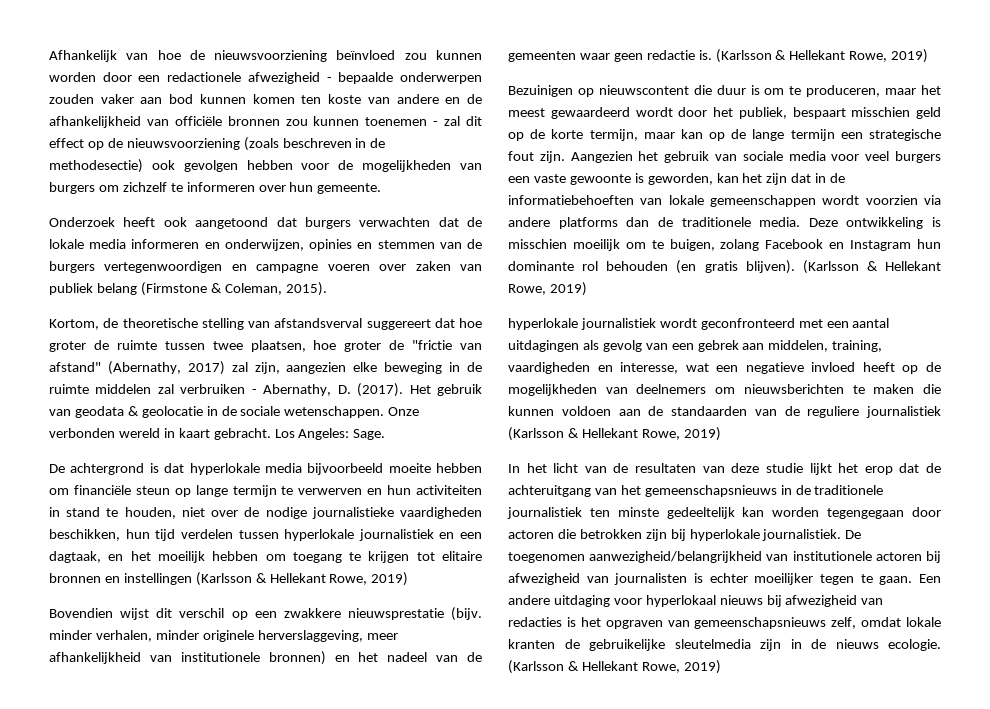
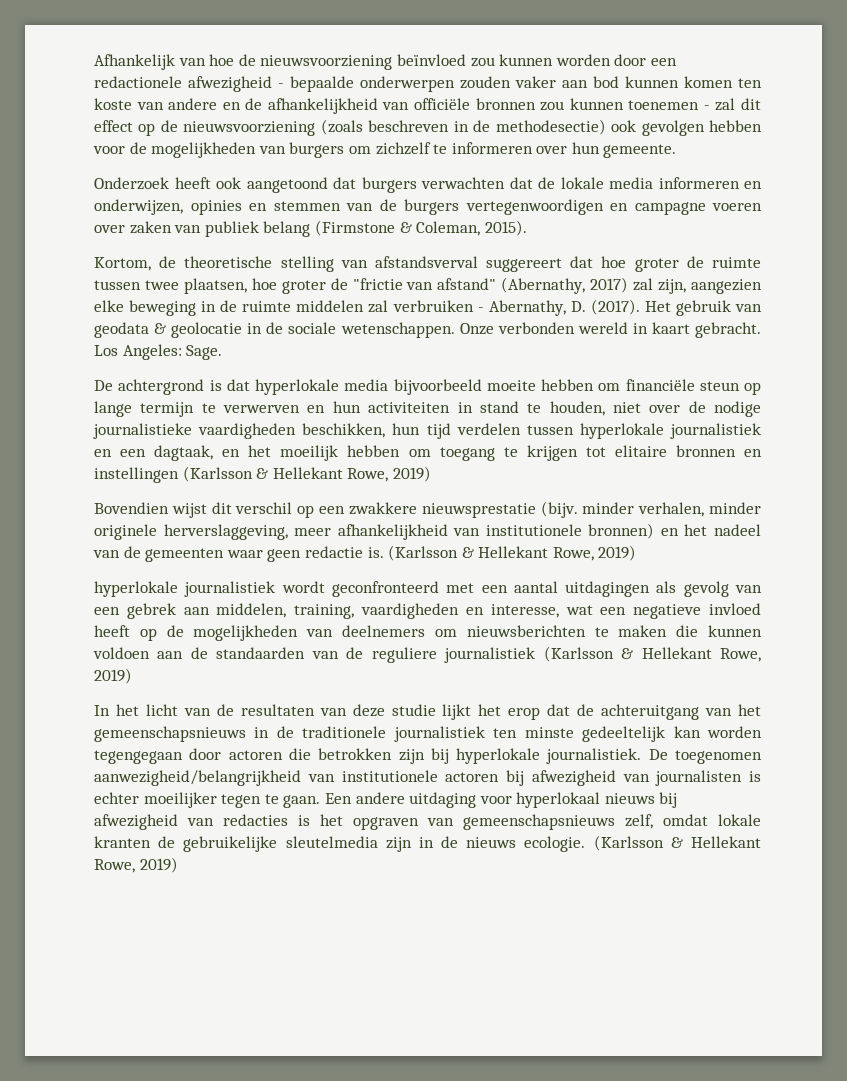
- Bezuinigen op nieuwscontent die duur is om te produceren, maar het meest gewaardeerd wordt door het publiek, bespaart misschien geld op de korte termijn, maar kan op de lange termijn een strategische fout zijn. Aangezien het gebruik van sociale media voor veel burgers een vaste gewoonte is geworden, kan het zijn dat in de informatiebehoeften van lokale gemeenschappen wordt voorzien via andere platforms dan de traditionele media. Deze ontwikkeling is misschien moeilijk om te buigen, zolang Facebook en Instagram hun dominante rol behouden (en gratis blijven). (Karlsson & Hellekant Rowe, 2019)

